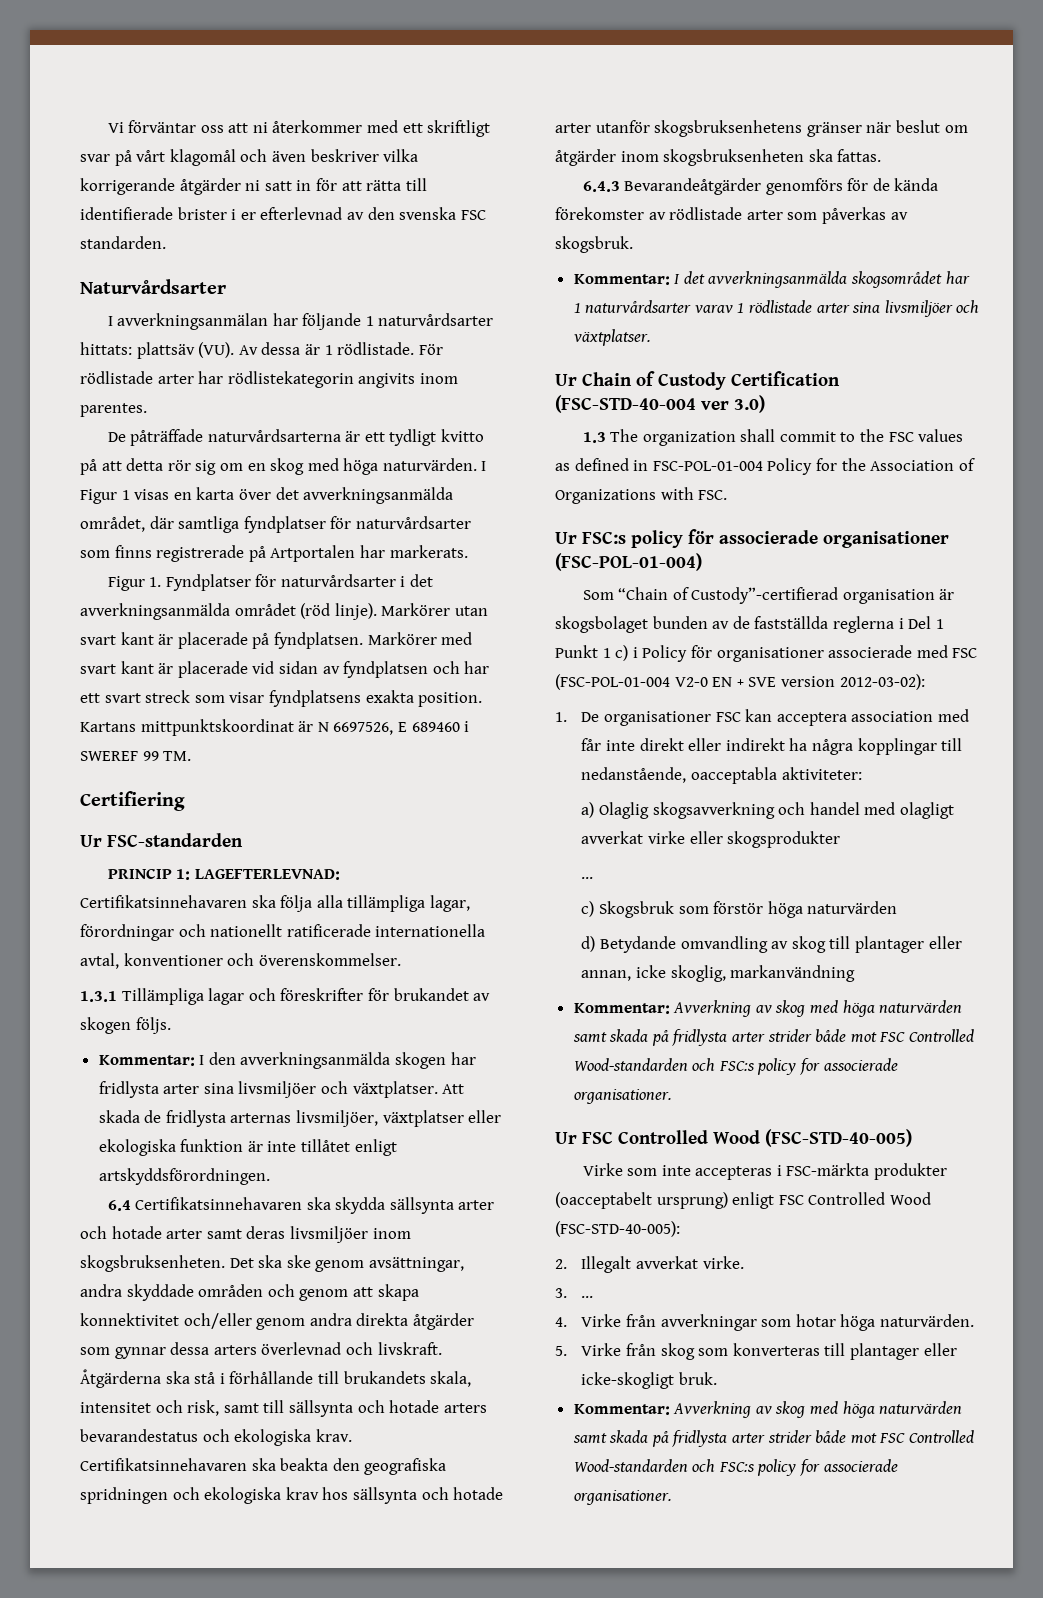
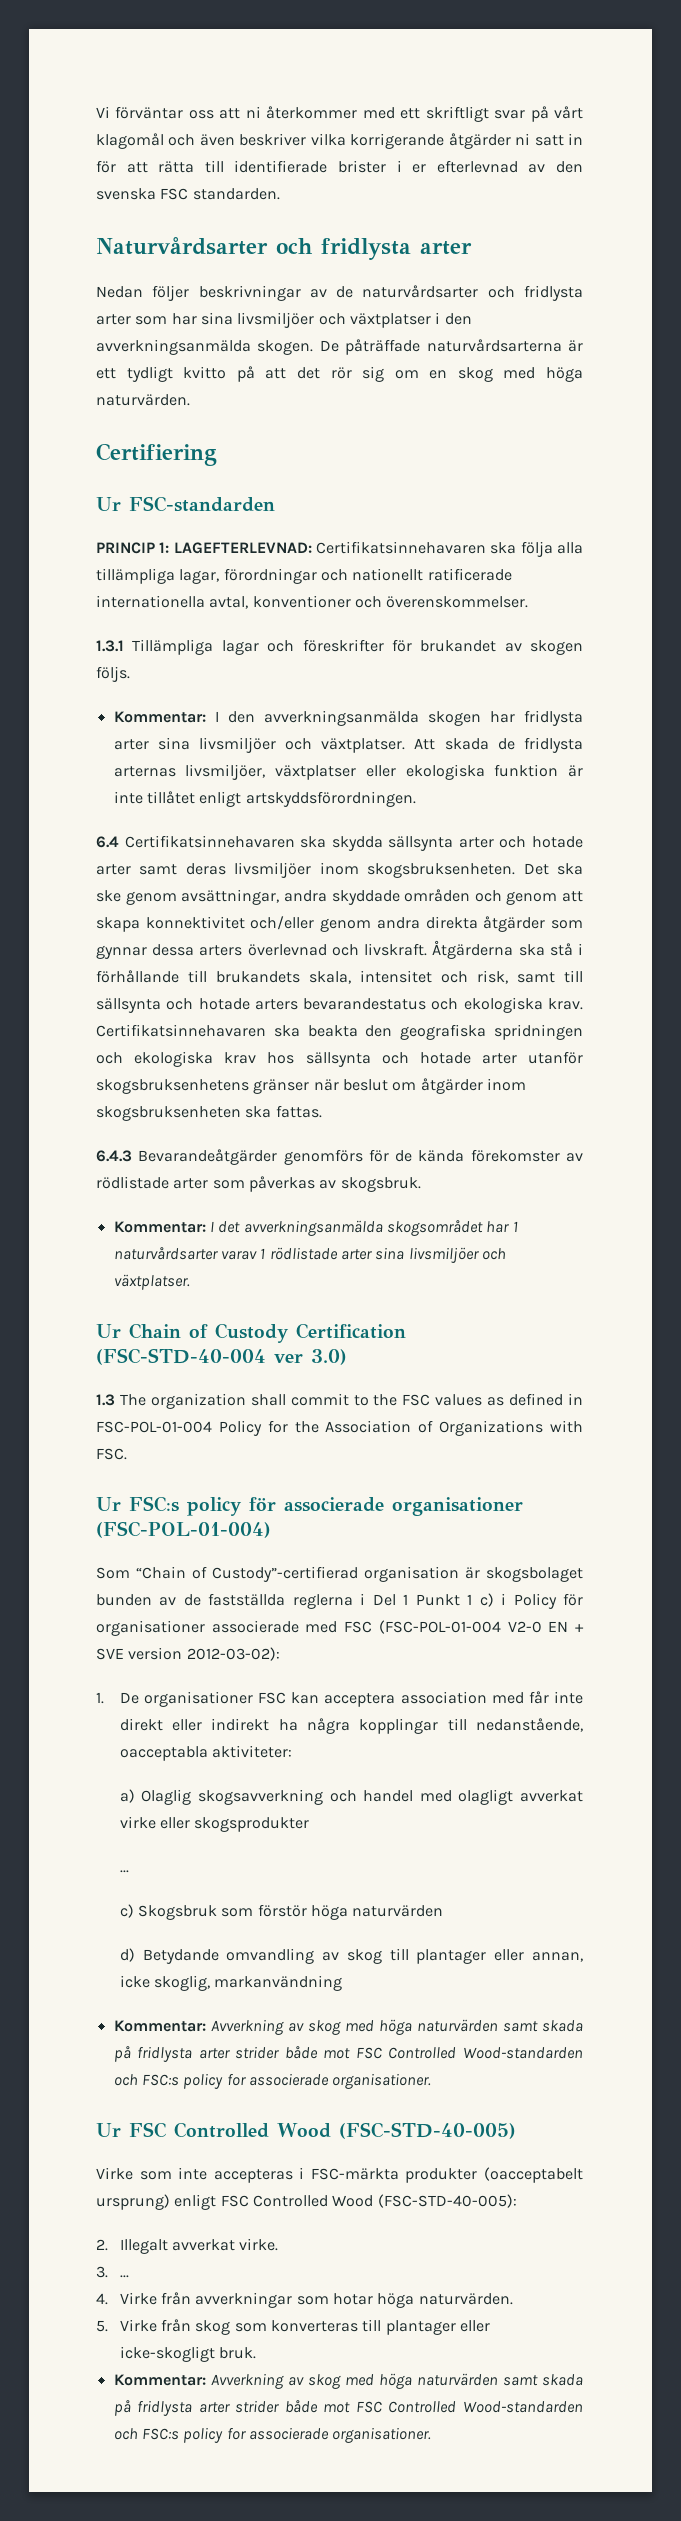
- Naturvårdsarter
- I avverkningsanmälan har följande 1 naturvårdsarter hittats: plattsäv (VU). Av dessa är 1 rödlistade. För rödlistade arter har rödlistekategorin angivits inom parentes.
- De påträffade naturvårdsarterna är ett tydligt kvitto på att detta rör sig om en skog med höga naturvärden. I Figur 1 visas en karta över det avverkningsanmälda området, där samtliga fyndplatser för naturvårdsarter som finns registrerade på Artportalen har markerats.
- Figur 1. Fyndplatser för naturvårdsarter i det avverkningsanmälda området (röd linje). Markörer utan svart kant är placerade på fyndplatsen. Markörer med svart kant är placerade vid sidan av fyndplatsen och har ett svart streck som visar fyndplatsens exakta position. Kartans mittpunktskoordinat är N 6697526, E 689460 i SWEREF 99 TM.
+ Naturvårdsarter och fridlysta arter
+ Nedan följer beskrivningar av de naturvårdsarter och fridlysta arter som har sina livsmiljöer och växtplatser i den avverkningsanmälda skogen. De påträffade naturvårdsarterna är ett tydligt kvitto på att det rör sig om en skog med höga naturvärden.

